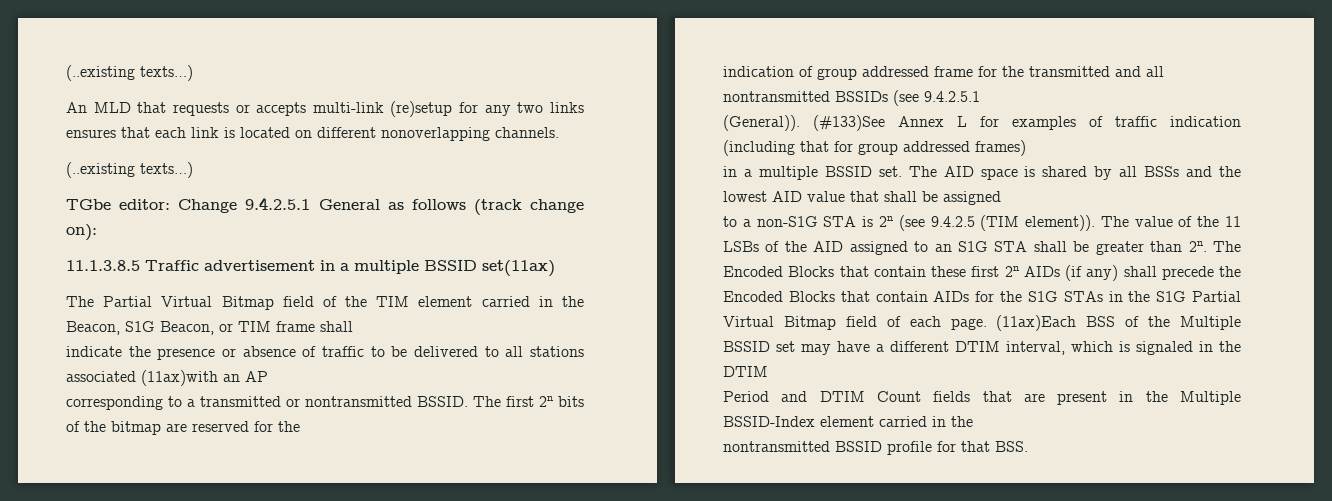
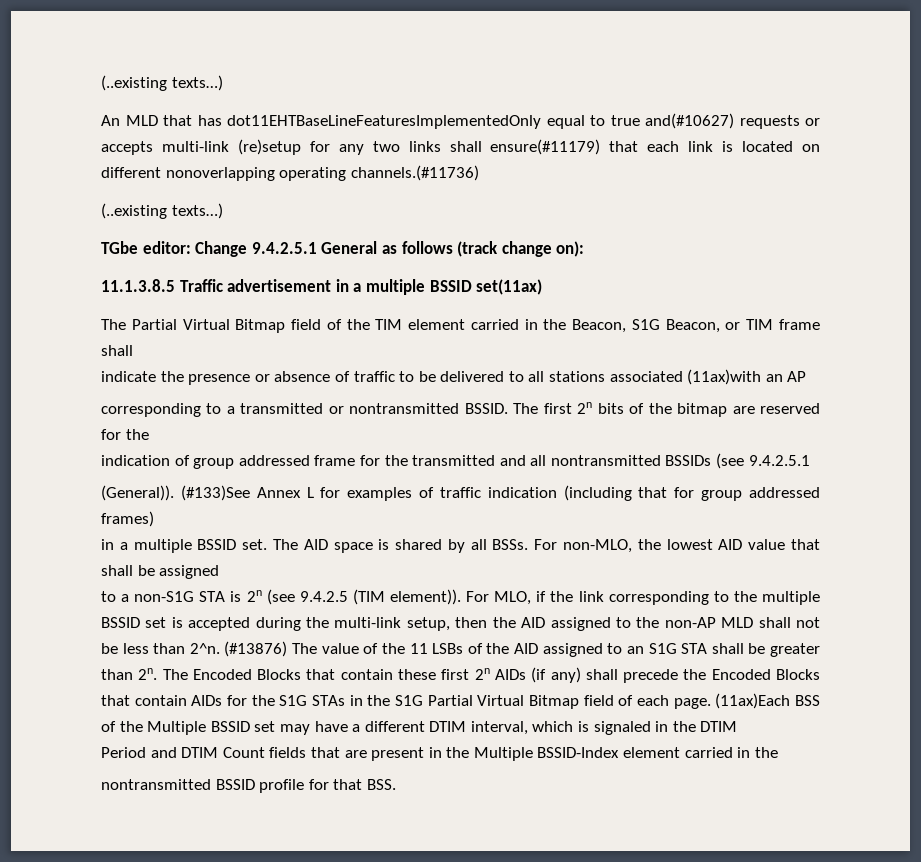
- An MLD that requests or accepts multi-link (re)setup for any two links ensures that each link is located on different nonoverlapping channels.
+ An MLD that has dot11EHTBaseLineFeaturesImplementedOnly equal to true and(#10627) requests or accepts multi-link (re)setup for any two links shall ensure(#11179) that each link is located on different nonoverlapping operating channels.(#11736)
- The AID space is shared by all BSSs and the lowest AID value that shall be assigned
+ The AID space is shared by all BSSs. For non-MLO, the lowest AID value that shall be assigned
- The value of the 11 LSBs of the AID assigned to an S1G STA shall be greater than 2n.
+ For MLO, if the link corresponding to the multiple BSSID set is accepted during the multi-link setup, then the AID assigned to the non-AP MLD shall not be less than 2^n. (#13876) The value of the 11 LSBs of the AID assigned to an S1G STA shall be greater than 2n.

